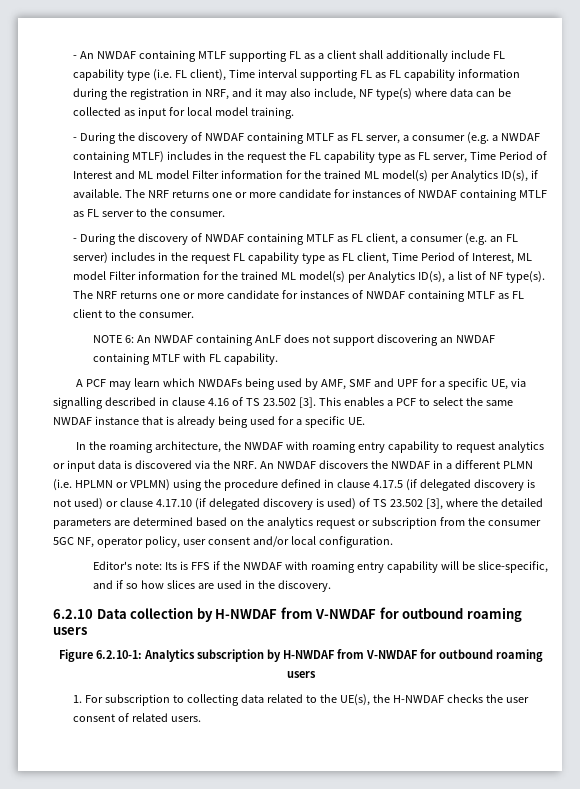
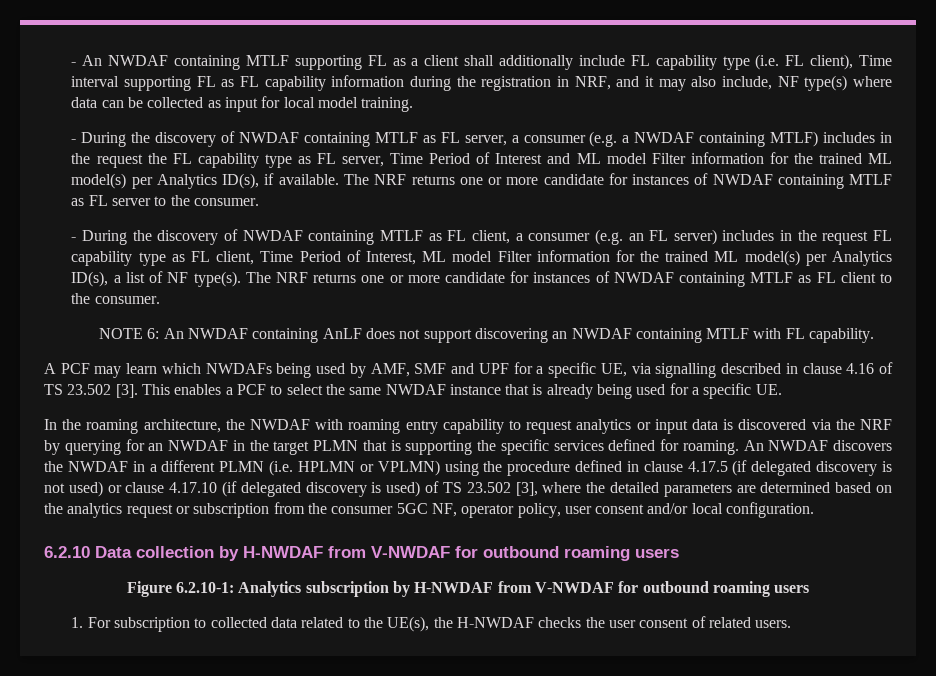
- In the roaming architecture, the NWDAF with roaming entry capability to request analytics or input data is discovered via the NRF. An NWDAF discovers the NWDAF in a different PLMN (i.e. HPLMN or VPLMN) using the procedure defined in clause 4.17.5 (if delegated discovery is not used) or clause 4.17.10 (if delegated discovery is used) of TS 23.502 [3], where the detailed parameters are determined based on the analytics request or subscription from the consumer 5GC NF, operator policy, user consent and/or local configuration.
+ In the roaming architecture, the NWDAF with roaming entry capability to request analytics or input data is discovered via the NRF by querying for an NWDAF in the target PLMN that is supporting the specific services defined for roaming. An NWDAF discovers the NWDAF in a different PLMN (i.e. HPLMN or VPLMN) using the procedure defined in clause 4.17.5 (if delegated discovery is not used) or clause 4.17.10 (if delegated discovery is used) of TS 23.502 [3], where the detailed parameters are determined based on the analytics request or subscription from the consumer 5GC NF, operator policy, user consent and/or local configuration.
- Editor's note: Its is FFS if the NWDAF with roaming entry capability will be slice-specific, and if so how slices are used in the discovery.
- 1. For subscription to collecting data related to the UE(s), the H-NWDAF checks the user consent of related users.
+ 1. For subscription to collected data related to the UE(s), the H-NWDAF checks the user consent of related users.

